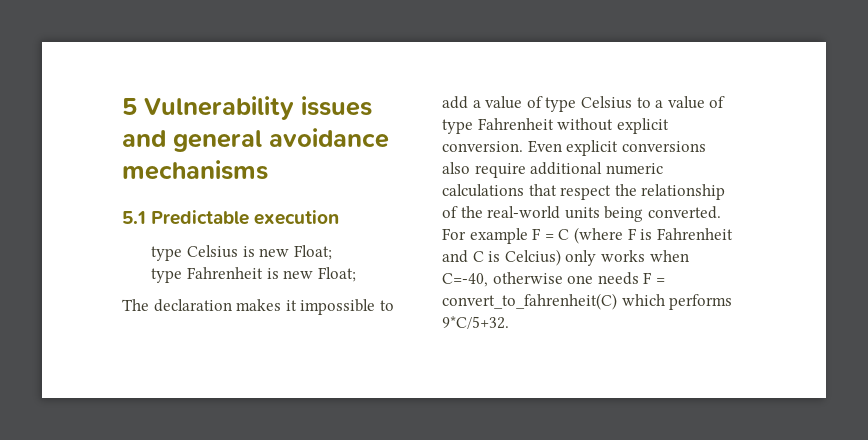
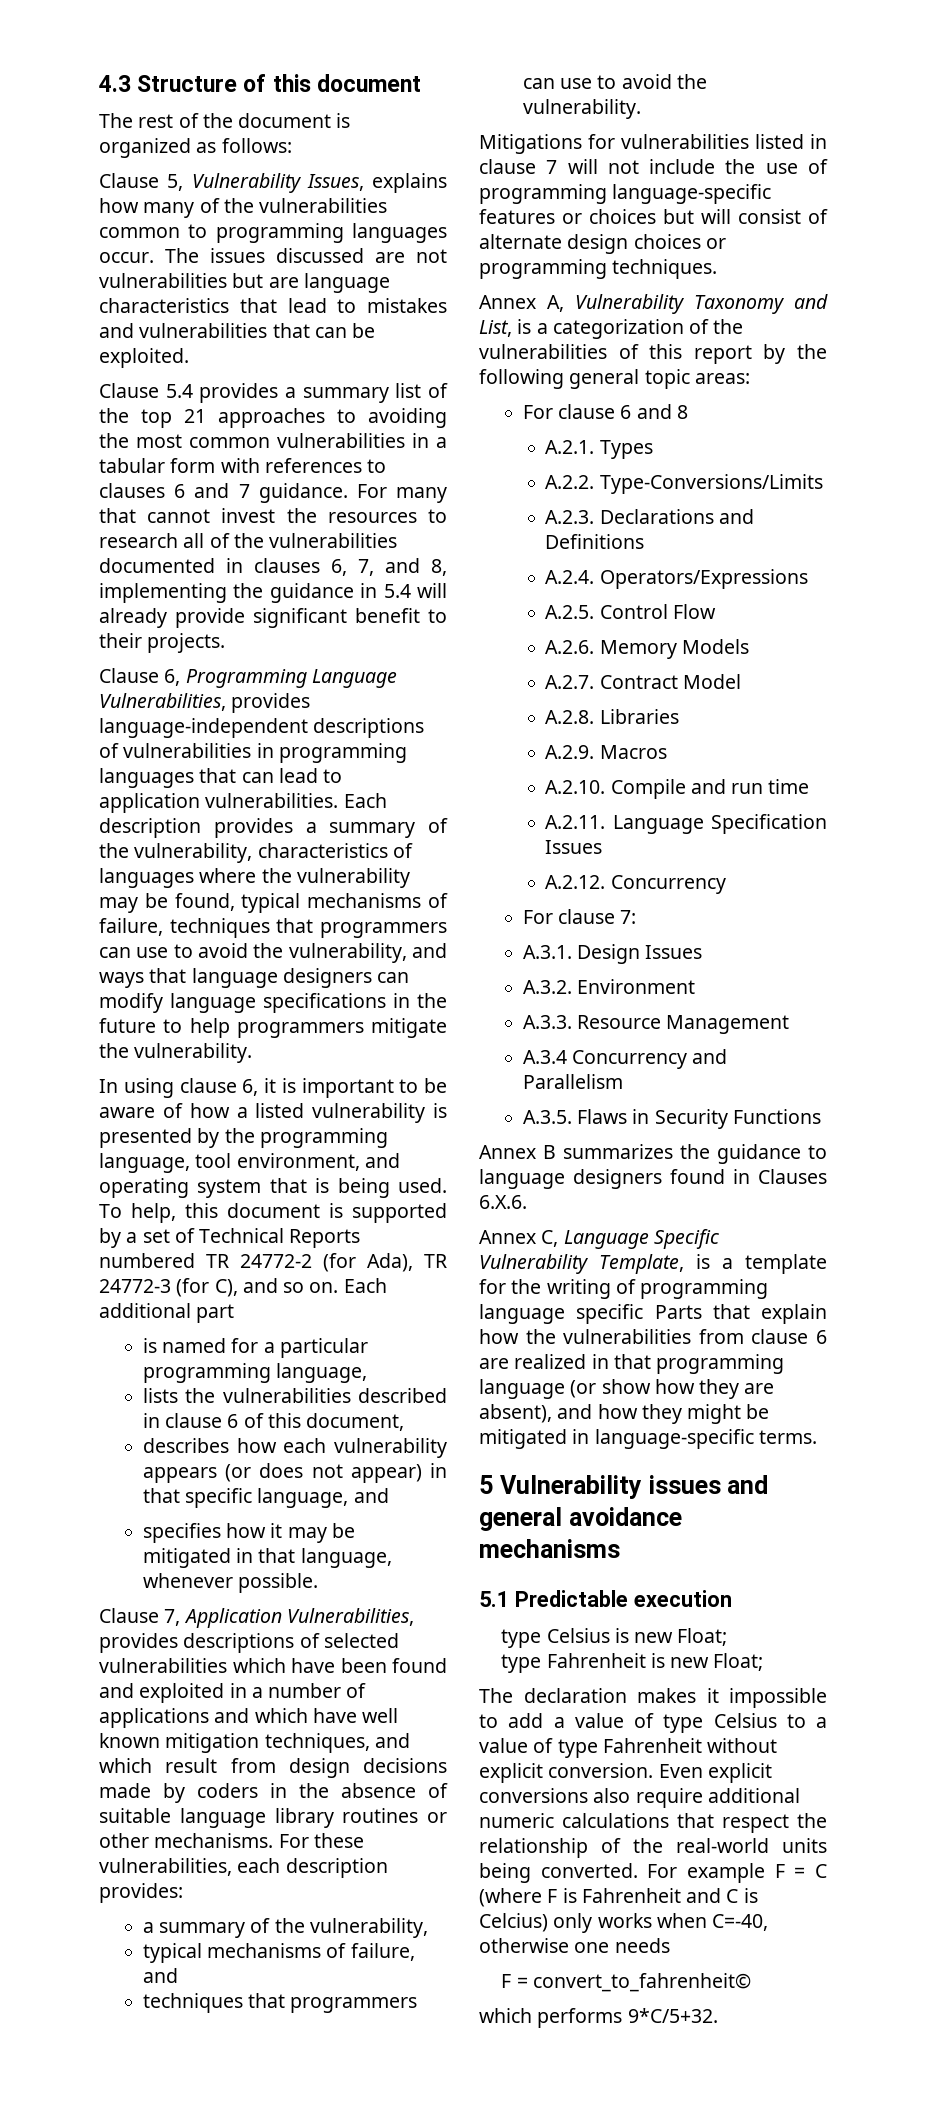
+ 4.3 Structure of this document
+ The rest of the document is organized as follows:
+ Clause 5, Vulnerability Issues, explains how many of the vulnerabilities common to programming languages occur. The issues discussed are not vulnerabilities but are language characteristics that lead to mistakes and vulnerabilities that can be exploited.
+ Clause 5.4 provides a summary list of the top 21 approaches to avoiding the most common vulnerabilities in a tabular form with references to clauses 6 and 7 guidance. For many that cannot invest the resources to research all of the vulnerabilities documented in clauses 6, 7, and 8, implementing the guidance in 5.4 will already provide significant benefit to their projects.
+ Clause 6, Programming Language Vulnerabilities, provides language-independent descriptions of vulnerabilities in programming languages that can lead to application vulnerabilities. Each description provides a summary of the vulnerability, characteristics of languages where the vulnerability may be found, typical mechanisms of failure, techniques that programmers can use to avoid the vulnerability, and ways that language designers can modify language specifications in the future to help programmers mitigate the vulnerability.
+ In using clause 6, it is important to be aware of how a listed vulnerability is presented by the programming language, tool environment, and operating system that is being used. To help, this document is supported by a set of Technical Reports numbered TR 24772-2 (for Ada), TR 24772-3 (for C), and so on. Each additional part
+ is named for a particular programming language,
+ lists the vulnerabilities described in clause 6 of this document,
+ describes how each vulnerability appears (or does not appear) in that specific language, and
+ specifies how it may be mitigated in that language, whenever possible.
+ Clause 7, Application Vulnerabilities, provides descriptions of selected vulnerabilities which have been found and exploited in a number of applications and which have well known mitigation techniques, and which result from design decisions made by coders in the absence of suitable language library routines or other mechanisms. For these vulnerabilities, each description provides:
+ a summary of the vulnerability,
+ typical mechanisms of failure, and
+ techniques that programmers can use to avoid the vulnerability.
+ Mitigations for vulnerabilities listed in clause 7 will not include the use of programming language-specific features or choices but will consist of alternate design choices or programming techniques.
+ Annex A, Vulnerability Taxonomy and List, is a categorization of the vulnerabilities of this report by the following general topic areas:
+ For clause 6 and 8
+ A.2.1. Types
+ A.2.2. Type-Conversions/Limits
+ A.2.3. Declarations and Definitions
+ A.2.4. Operators/Expressions
+ A.2.5. Control Flow
+ A.2.6. Memory Models
+ A.2.7. Contract Model
+ A.2.8. Libraries
+ A.2.9. Macros
+ A.2.10. Compile and run time
+ A.2.11. Language Specification Issues
+ A.2.12. Concurrency
+ For clause 7:
+ A.3.1. Design Issues
+ A.3.2. Environment
+ A.3.3. Resource Management
+ A.3.4 Concurrency and Parallelism
+ A.3.5. Flaws in Security Functions
+ Annex B summarizes the guidance to language designers found in Clauses 6.X.6.
+ Annex C, Language Specific Vulnerability Template, is a template for the writing of programming language specific Parts that explain how the vulnerabilities from clause 6 are realized in that programming language (or show how they are absent), and how they might be mitigated in language-specific terms.
- For example F = C (where F is Fahrenheit and C is Celcius) only works when C=-40, otherwise one needs F = convert_to_fahrenheit(C) which performs 9*C/5+32.
+ For example F = C (where F is Fahrenheit and C is Celcius) only works when C=-40, otherwise one needs
+ F = convert_to_fahrenheit©
+ which performs 9*C/5+32.

